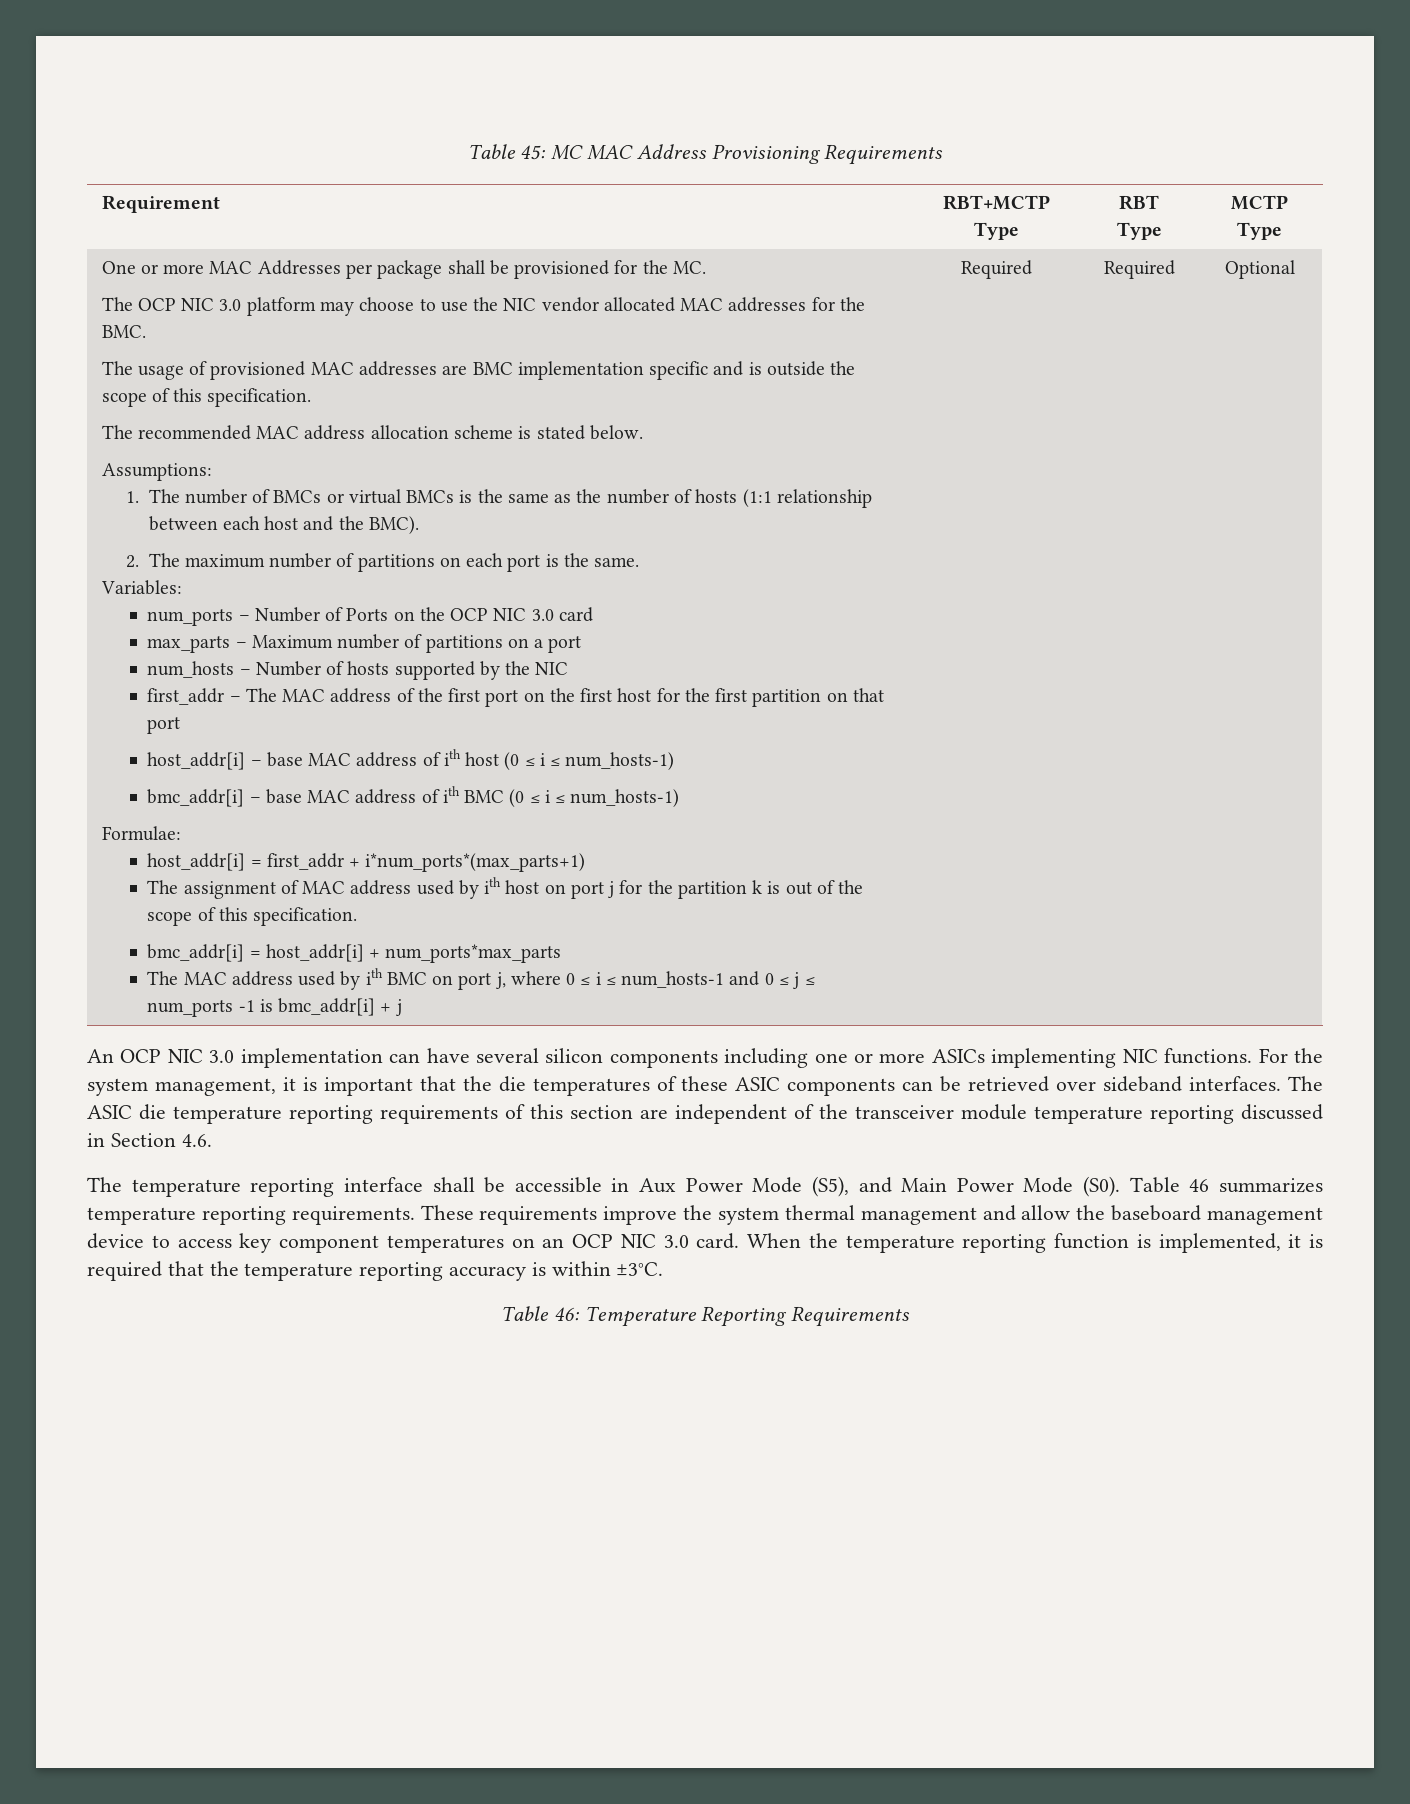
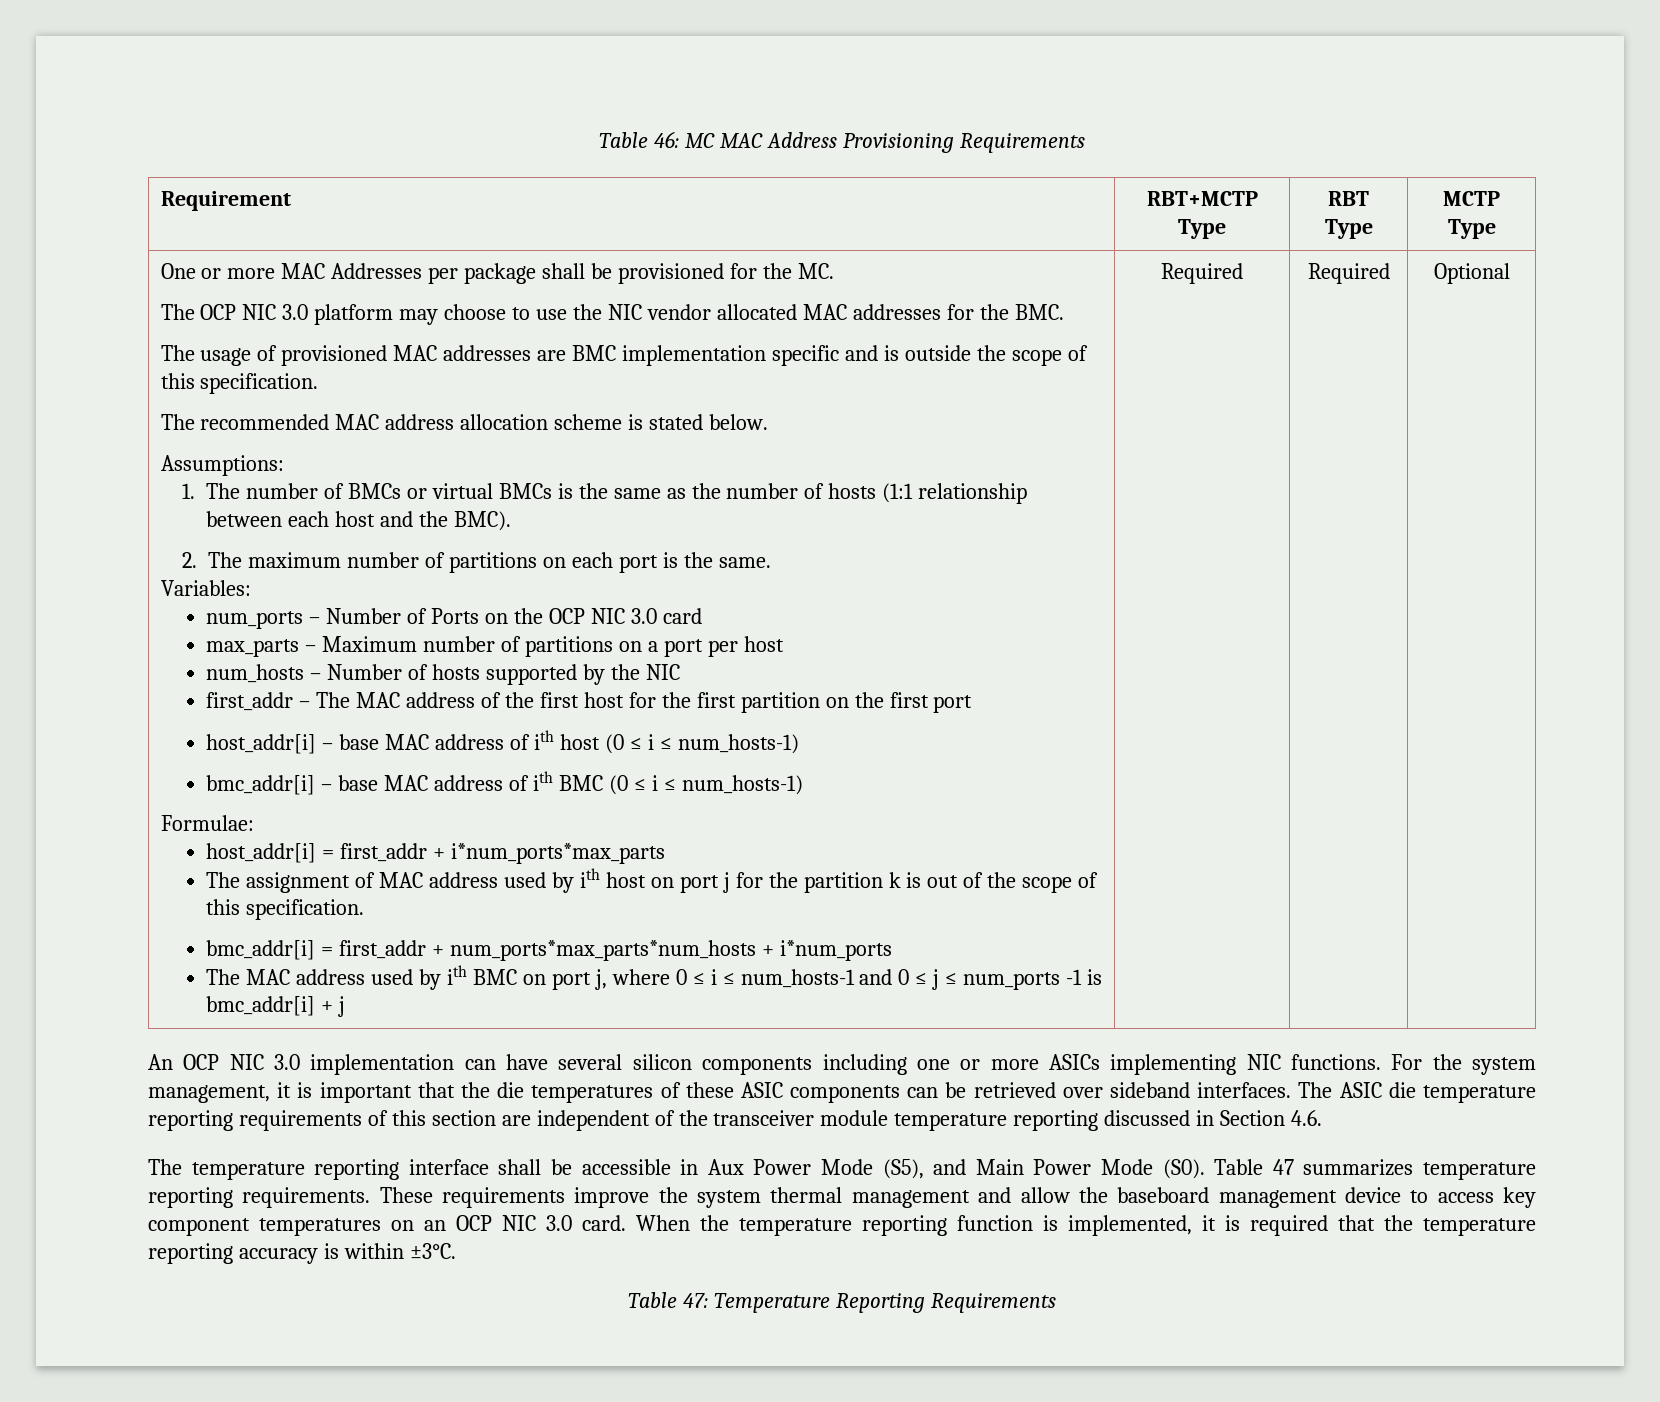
- Table 45: MC MAC Address Provisioning Requirements
+ Table 46: MC MAC Address Provisioning Requirements
- max_parts – Maximum number of partitions on a port
+ max_parts – Maximum number of partitions on a port per host
- first_addr – The MAC address of the first port on the first host for the first partition on that port
+ first_addr – The MAC address of the first host for the first partition on the first port
- host_addr[i] = first_addr + i*num_ports*(max_parts+1)
+ host_addr[i] = first_addr + i*num_ports*max_parts
- bmc_addr[i] = host_addr[i] + num_ports*max_parts
+ bmc_addr[i] = first_addr + num_ports*max_parts*num_hosts + i*num_ports
- The temperature reporting interface shall be accessible in Aux Power Mode (S5), and Main Power Mode (S0). Table 46 summarizes temperature reporting requirements.
+ The temperature reporting interface shall be accessible in Aux Power Mode (S5), and Main Power Mode (S0). Table 47 summarizes temperature reporting requirements.
- Table 46: Temperature Reporting Requirements
+ Table 47: Temperature Reporting Requirements

